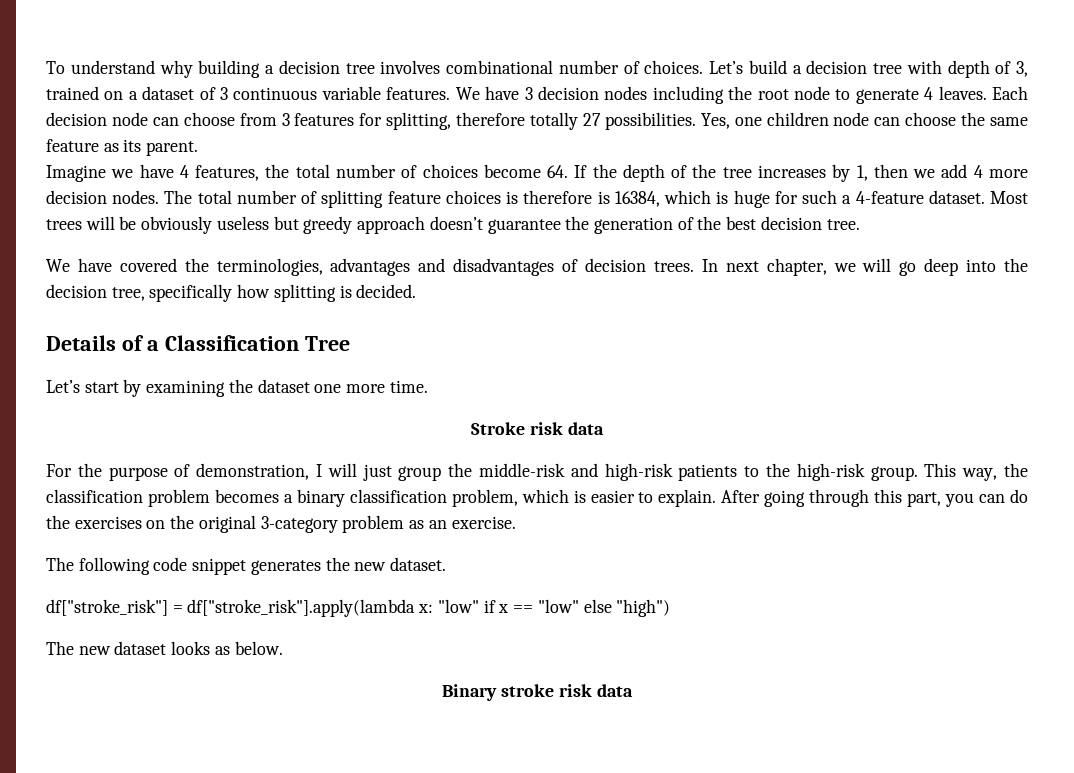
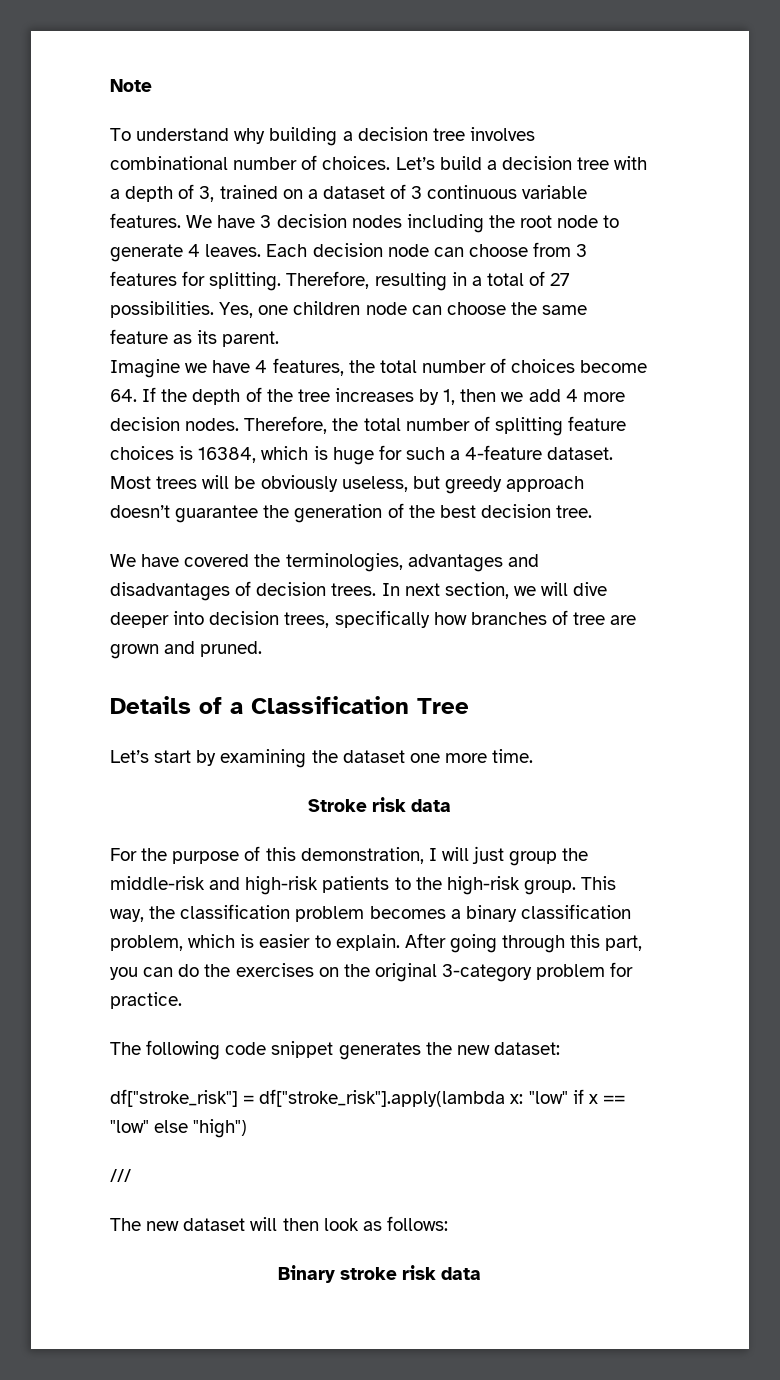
+ Note
- Let’s build a decision tree with depth of 3, trained on a dataset of 3 continuous variable features.
+ Let’s build a decision tree with a depth of 3, trained on a dataset of 3 continuous variable features.
- Each decision node can choose from 3 features for splitting, therefore totally 27 possibilities.
+ Each decision node can choose from 3 features for splitting. Therefore, resulting in a total of 27 possibilities.
- The total number of splitting feature choices is therefore is 16384, which is huge for such a 4-feature dataset.
+ Therefore, the total number of splitting feature choices is 16384, which is huge for such a 4-feature dataset.
- Most trees will be obviously useless but greedy approach doesn’t guarantee the generation of the best decision tree.
+ Most trees will be obviously useless, but greedy approach doesn’t guarantee the generation of the best decision tree.
- In next chapter, we will go deep into the decision tree, specifically how splitting is decided.
+ In next section, we will dive deeper into decision trees, specifically how branches of tree are grown and pruned.
- For the purpose of demonstration, I will just group the middle-risk and high-risk patients to the high-risk group.
+ For the purpose of this demonstration, I will just group the middle-risk and high-risk patients to the high-risk group.
- After going through this part, you can do the exercises on the original 3-category problem as an exercise.
+ After going through this part, you can do the exercises on the original 3-category problem for practice.
- The following code snippet generates the new dataset.
+ The following code snippet generates the new dataset:
+ ///
- The new dataset looks as below.
+ The new dataset will then look as follows:

